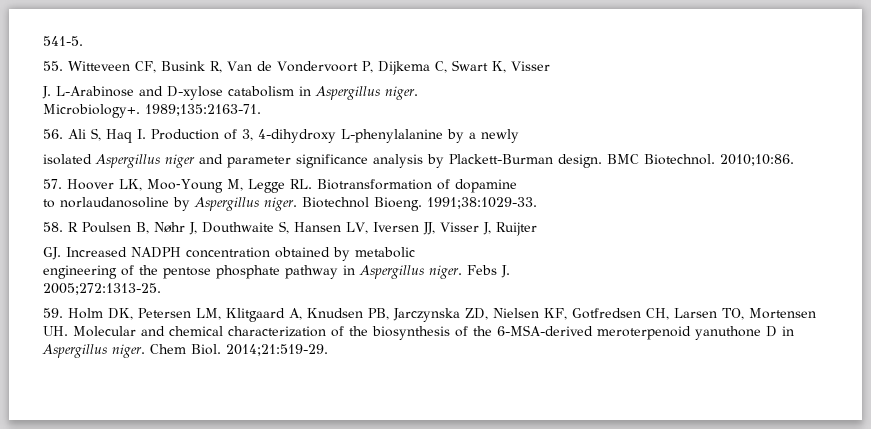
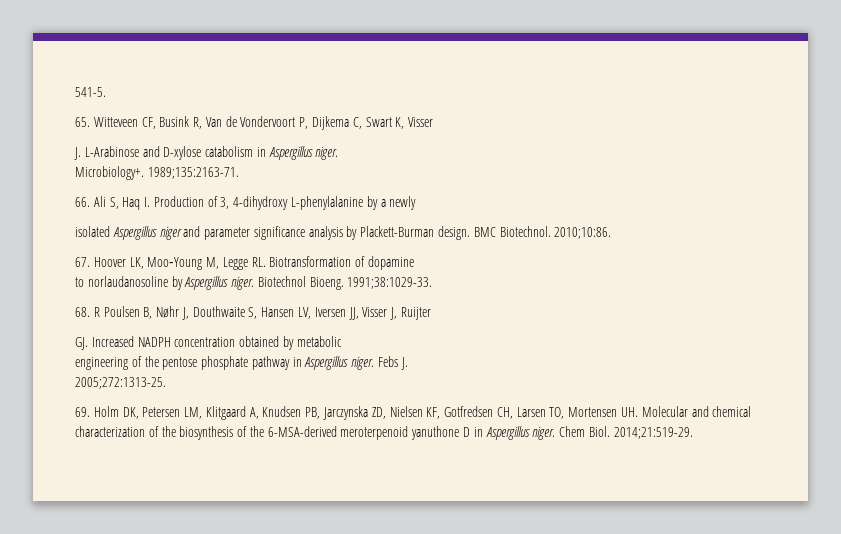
- 55. Witteveen CF, Busink R, Van de Vondervoort P, Dijkema C, Swart K, Visser
+ 65. Witteveen CF, Busink R, Van de Vondervoort P, Dijkema C, Swart K, Visser
- 56. Ali S, Haq I. Production of 3, 4-dihydroxy L-phenylalanine by a newly
+ 66. Ali S, Haq I. Production of 3, 4-dihydroxy L-phenylalanine by a newly
- 57. Hoover LK, Moo‐Young M, Legge RL. Biotransformation of dopamine
+ 67. Hoover LK, Moo‐Young M, Legge RL. Biotransformation of dopamine
- 58. R Poulsen B, Nøhr J, Douthwaite S, Hansen LV, Iversen JJ, Visser J, Ruijter
+ 68. R Poulsen B, Nøhr J, Douthwaite S, Hansen LV, Iversen JJ, Visser J, Ruijter
- 59. Holm DK, Petersen LM, Klitgaard A, Knudsen PB, Jarczynska ZD, Nielsen KF, Gotfredsen CH, Larsen TO, Mortensen UH. Molecular and chemical characterization of the biosynthesis of the 6-MSA-derived meroterpenoid yanuthone D in Aspergillus niger.
+ 69. Holm DK, Petersen LM, Klitgaard A, Knudsen PB, Jarczynska ZD, Nielsen KF, Gotfredsen CH, Larsen TO, Mortensen UH. Molecular and chemical characterization of the biosynthesis of the 6-MSA-derived meroterpenoid yanuthone D in Aspergillus niger.

